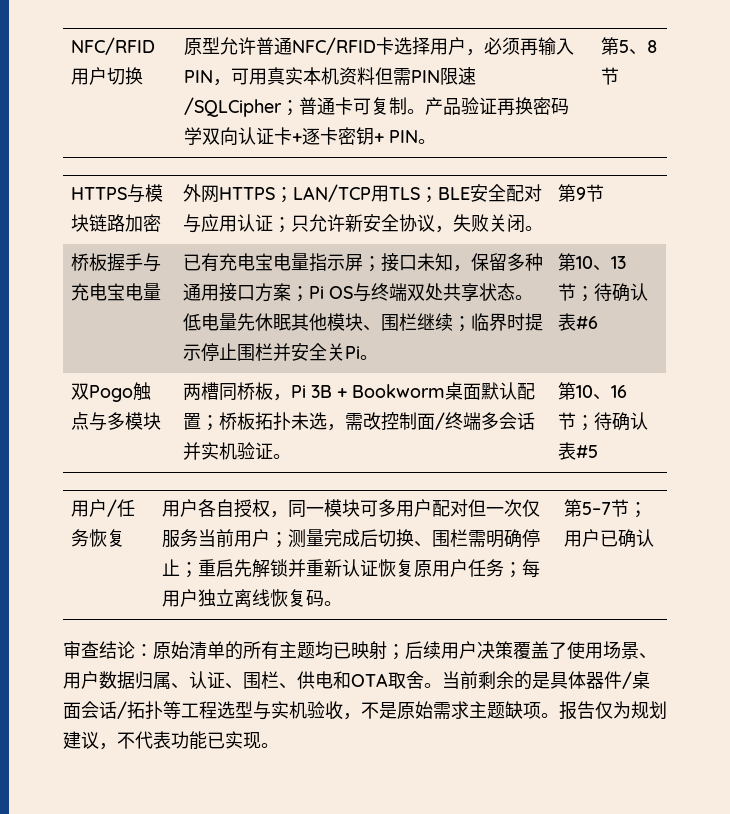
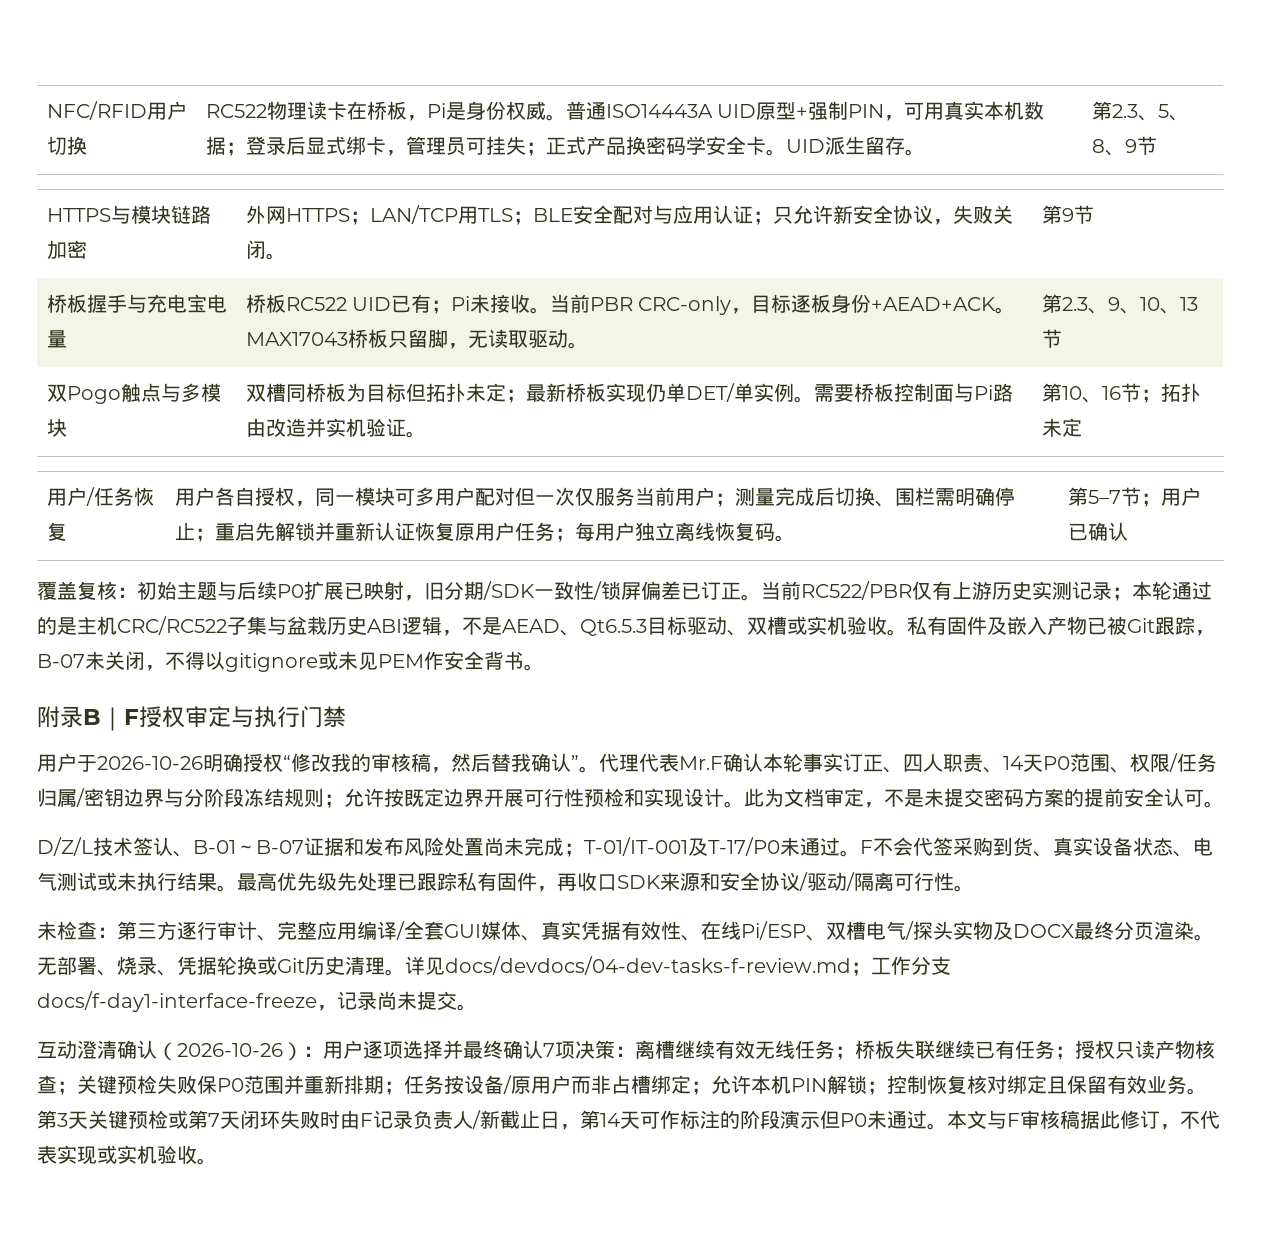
- 原型允许普通NFC/RFID卡选择用户，必须再输入PIN，可用真实本机资料但需PIN限速/SQLCipher；普通卡可复制。产品验证再换密码学双向认证卡+逐卡密钥+ PIN。 | 第5、8节
+ RC522物理读卡在桥板，Pi是身份权威。普通ISO14443A UID原型+强制PIN，可用真实本机数据；登录后显式绑卡，管理员可挂失；正式产品换密码学安全卡。UID派生留存。 | 第2.3、5、8、9节
- 已有充电宝电量指示屏；接口未知，保留多种通用接口方案；Pi OS与终端双处共享状态。低电量先休眠其他模块、围栏继续；临界时提示停止围栏并安全关Pi。 | 第10、13节；待确认表#6
+ 桥板RC522 UID已有；Pi未接收。当前PBR CRC-only，目标逐板身份+AEAD+ACK。MAX17043桥板只留脚，无读取驱动。 | 第2.3、9、10、13节
- 双Pogo触点与多模块 | 两槽同桥板，Pi 3B + Bookworm桌面默认配置；桥板拓扑未选，需改控制面/终端多会话并实机验证。 | 第10、16节；待确认表#5
+ 双Pogo触点与多模块 | 双槽同桥板为目标但拓扑未定；最新桥板实现仍单DET/单实例。需要桥板控制面与Pi路由改造并实机验证。 | 第10、16节；拓扑未定
- 审查结论：原始清单的所有主题均已映射；后续用户决策覆盖了使用场景、用户数据归属、认证、围栏、供电和OTA取舍。当前剩余的是具体器件/桌面会话/拓扑等工程选型与实机验收，不是原始需求主题缺项。报告仅为规划建议，不代表功能已实现。
+ 覆盖复核：初始主题与后续P0扩展已映射，旧分期/SDK一致性/锁屏偏差已订正。当前RC522/PBR仅有上游历史实测记录；本轮通过的是主机CRC/RC522子集与盆栽历史ABI逻辑，不是AEAD、Qt6.5.3目标驱动、双槽或实机验收。私有固件及嵌入产物已被Git跟踪，B-07未关闭，不得以gitignore或未见PEM作安全背书。
+ 附录B｜F授权审定与执行门禁
+ 用户于2026-10-26明确授权“修改我的审核稿，然后替我确认”。代理代表Mr.F确认本轮事实订正、四人职责、14天P0范围、权限/任务归属/密钥边界与分阶段冻结规则；允许按既定边界开展可行性预检和实现设计。此为文档审定，不是未提交密码方案的提前安全认可。
+ D/Z/L技术签认、B-01～B-07证据和发布风险处置尚未完成；T-01/IT-001及T-17/P0未通过。F不会代签采购到货、真实设备状态、电气测试或未执行结果。最高优先级先处理已跟踪私有固件，再收口SDK来源和安全协议/驱动/隔离可行性。
+ 未检查：第三方逐行审计、完整应用编译/全套GUI媒体、真实凭据有效性、在线Pi/ESP、双槽电气/探头实物及DOCX最终分页渲染。无部署、烧录、凭据轮换或Git历史清理。详见docs/devdocs/04-dev-tasks-f-review.md；工作分支docs/f-day1-interface-freeze，记录尚未提交。
+ 互动澄清确认（2026-10-26）：用户逐项选择并最终确认7项决策：离槽继续有效无线任务；桥板失联继续已有任务；授权只读产物核查；关键预检失败保P0范围并重新排期；任务按设备/原用户而非占槽绑定；允许本机PIN解锁；控制恢复核对绑定且保留有效业务。第3天关键预检或第7天闭环失败时由F记录负责人/新截止日，第14天可作标注的阶段演示但P0未通过。本文与F审核稿据此修订，不代表实现或实机验收。

